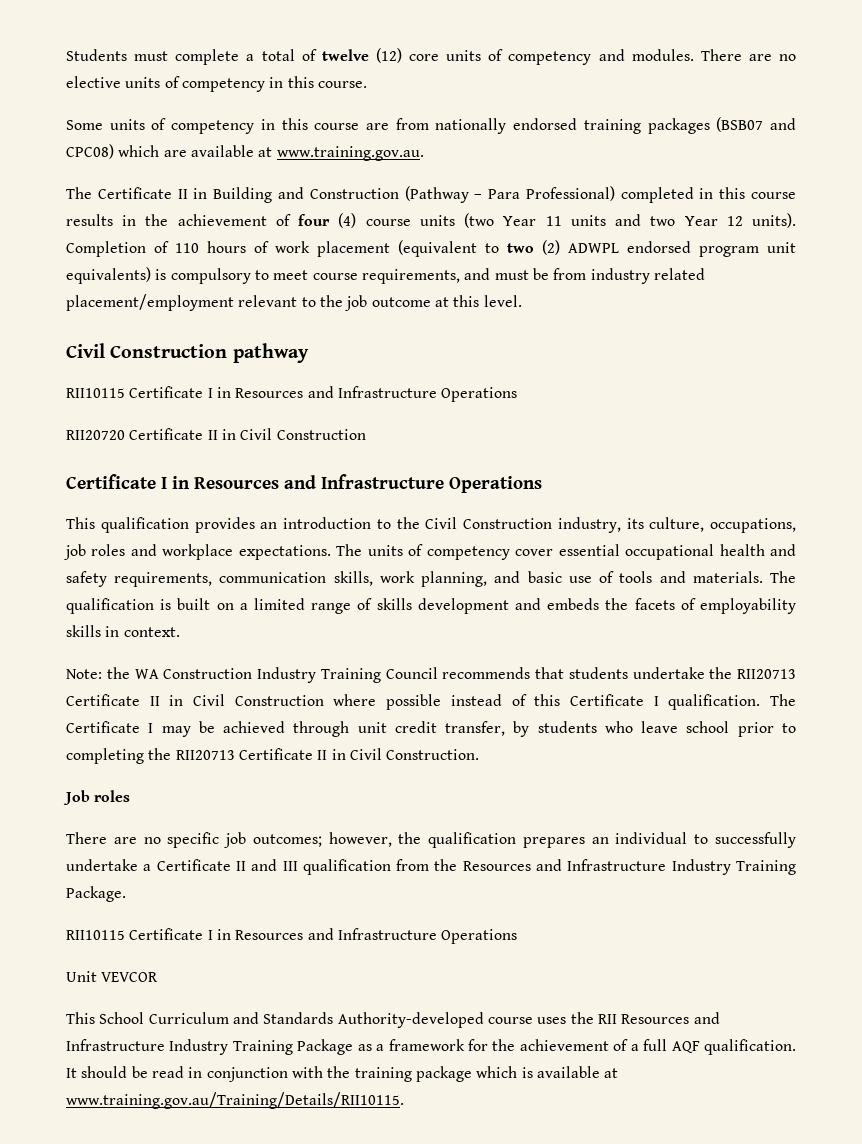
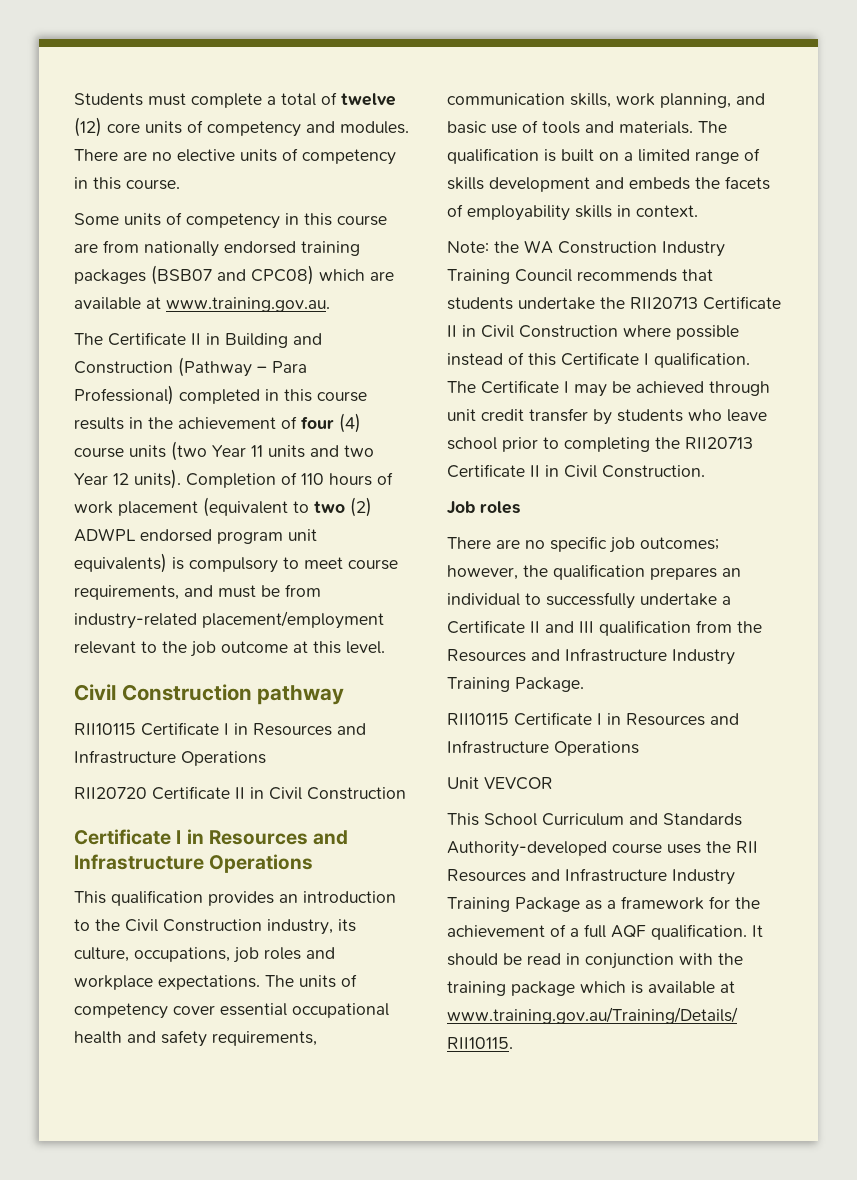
- Completion of 110 hours of work placement (equivalent to two (2) ADWPL endorsed program unit equivalents) is compulsory to meet course requirements, and must be from industry related placement/employment relevant to the job outcome at this level.
+ Completion of 110 hours of work placement (equivalent to two (2) ADWPL endorsed program unit equivalents) is compulsory to meet course requirements, and must be from industry-related placement/employment relevant to the job outcome at this level.
- The Certificate I may be achieved through unit credit transfer, by students who leave school prior to completing the RII20713 Certificate II in Civil Construction.
+ The Certificate I may be achieved through unit credit transfer by students who leave school prior to completing the RII20713 Certificate II in Civil Construction.

